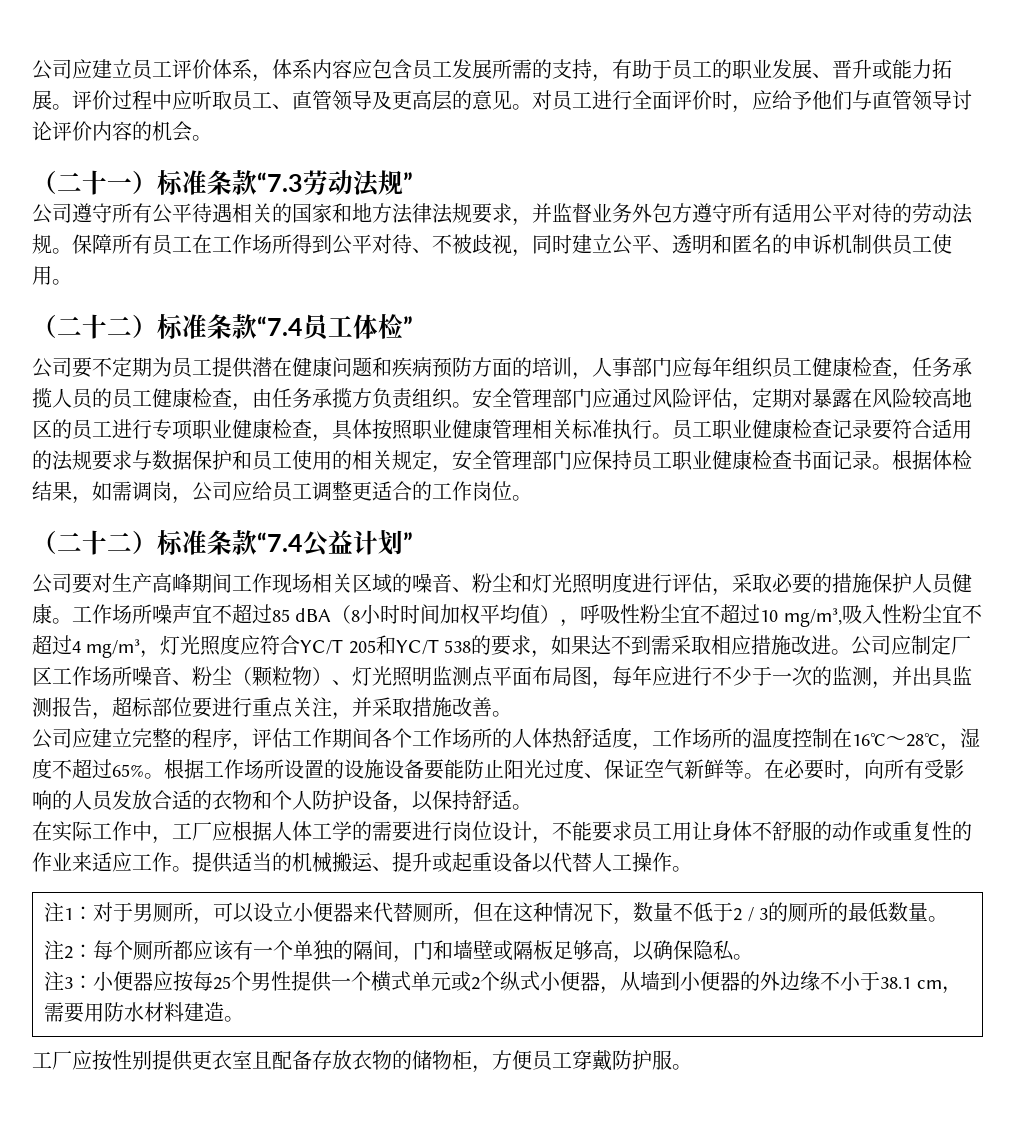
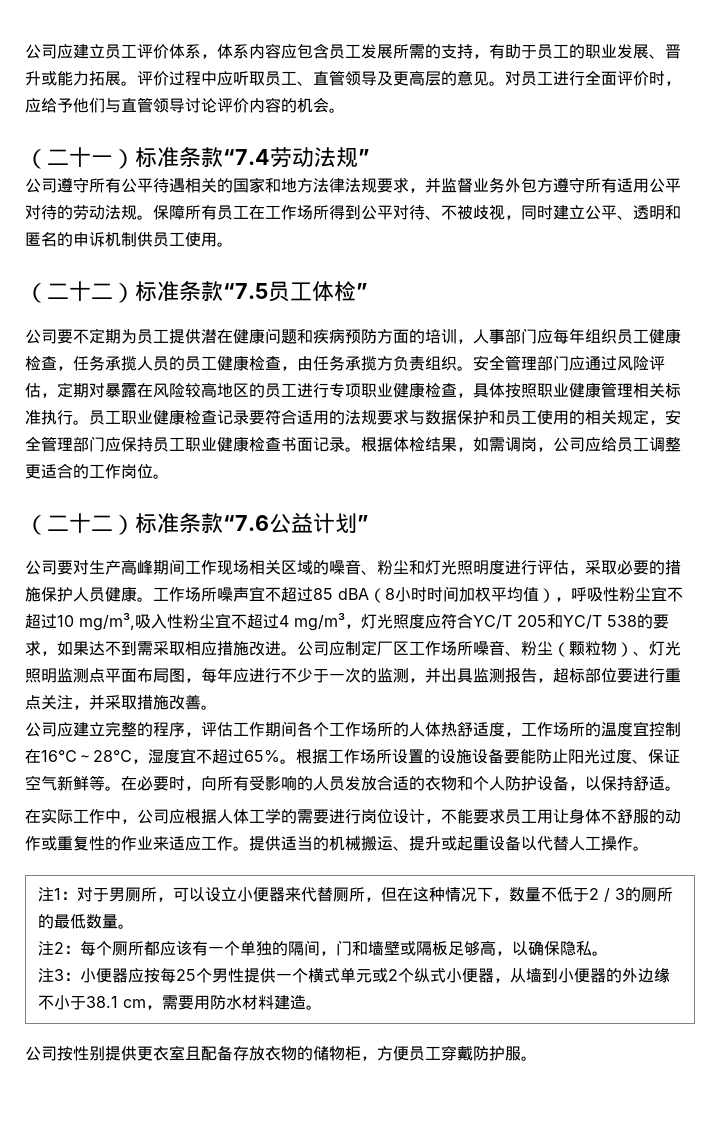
- （二十一）标准条款“7.3劳动法规”
+ （二十一）标准条款“7.4劳动法规”
- （二十二）标准条款“7.4员工体检”
+ （二十二）标准条款“7.5员工体检”
- （二十二）标准条款“7.4公益计划”
+ （二十二）标准条款“7.6公益计划”
- 公司应建立完整的程序，评估工作期间各个工作场所的人体热舒适度，工作场所的温度控制在16℃～28℃，湿度不超过65%。
+ 公司应建立完整的程序，评估工作期间各个工作场所的人体热舒适度，工作场所的温度宜控制在16℃～28℃，湿度宜不超过65%。
- 在实际工作中，工厂应根据人体工学的需要进行岗位设计，不能要求员工用让身体不舒服的动作或重复性的作业来适应工作。
+ 在实际工作中，公司应根据人体工学的需要进行岗位设计，不能要求员工用让身体不舒服的动作或重复性的作业来适应工作。
- 工厂应按性别提供更衣室且配备存放衣物的储物柜，方便员工穿戴防护服。
+ 公司按性别提供更衣室且配备存放衣物的储物柜，方便员工穿戴防护服。

